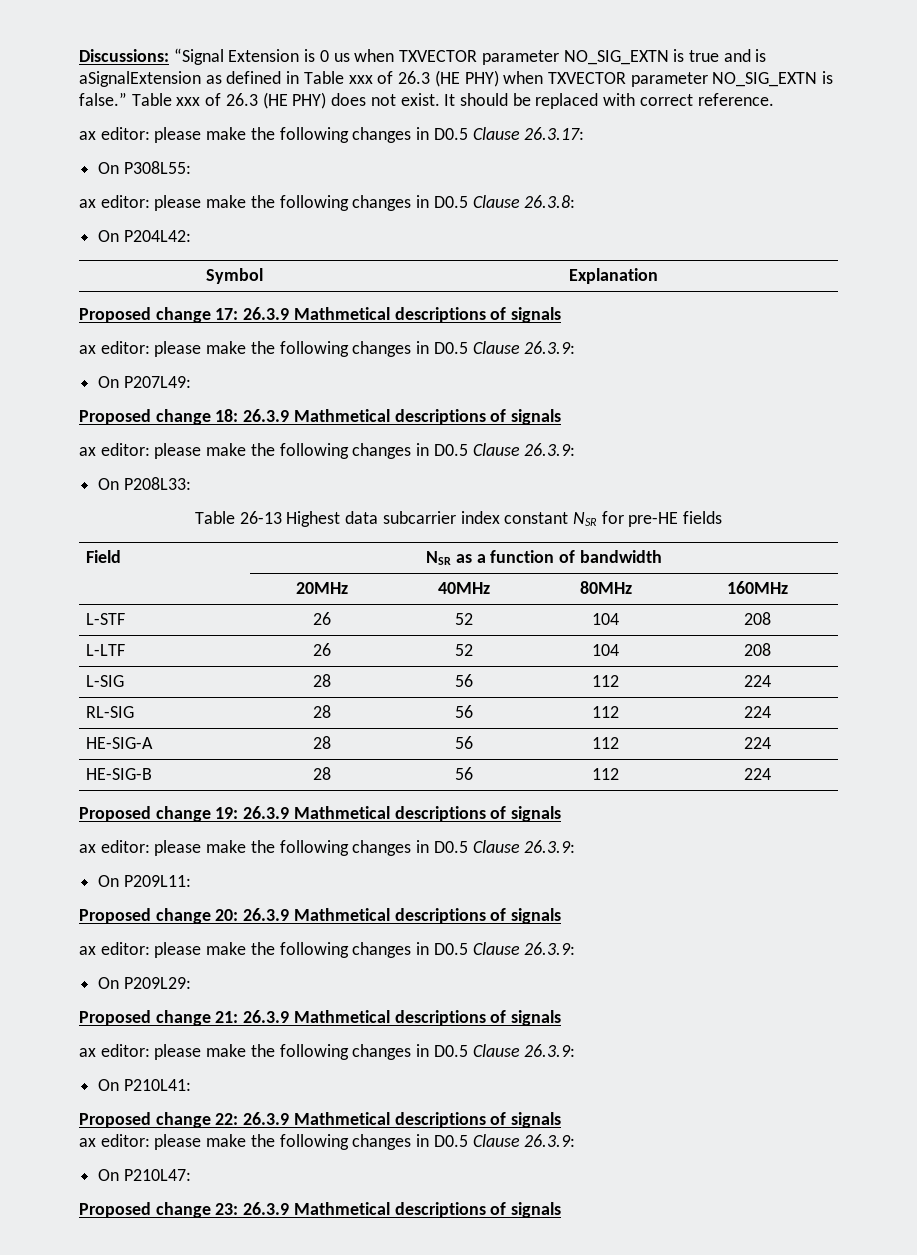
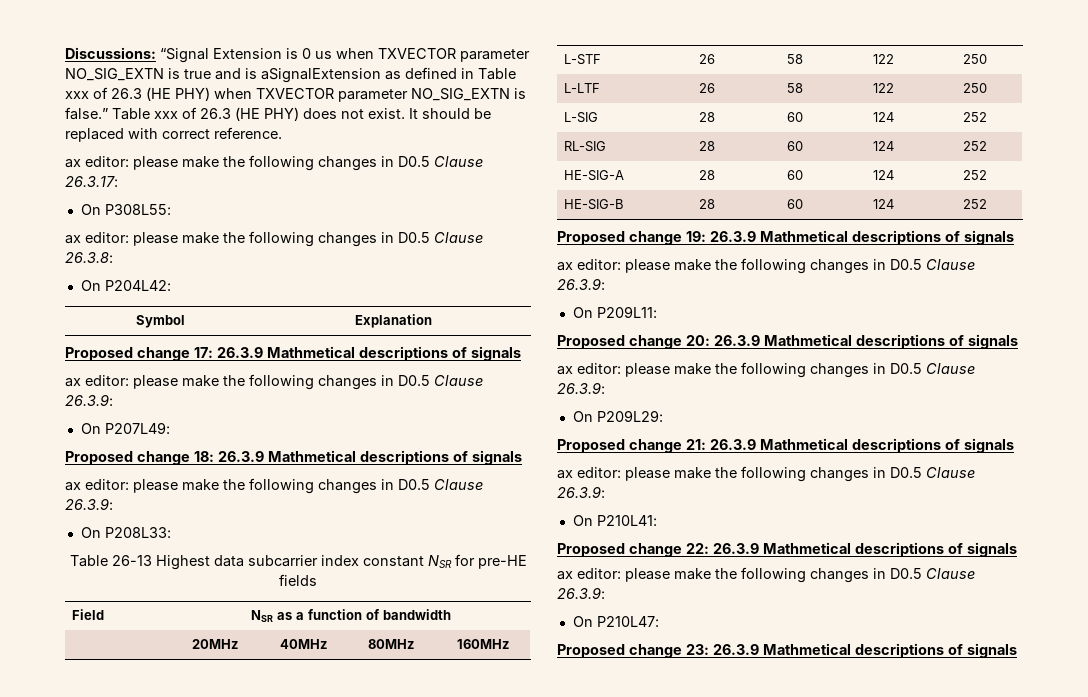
- L-STF | 26 | 52 | 104 | 208
+ L-STF | 26 | 58 | 122 | 250
- L-LTF | 26 | 52 | 104 | 208
+ L-LTF | 26 | 58 | 122 | 250
- L-SIG | 28 | 56 | 112 | 224
+ L-SIG | 28 | 60 | 124 | 252
- RL-SIG | 28 | 56 | 112 | 224
+ RL-SIG | 28 | 60 | 124 | 252
- HE-SIG-A | 28 | 56 | 112 | 224
+ HE-SIG-A | 28 | 60 | 124 | 252
- HE-SIG-B | 28 | 56 | 112 | 224
+ HE-SIG-B | 28 | 60 | 124 | 252

